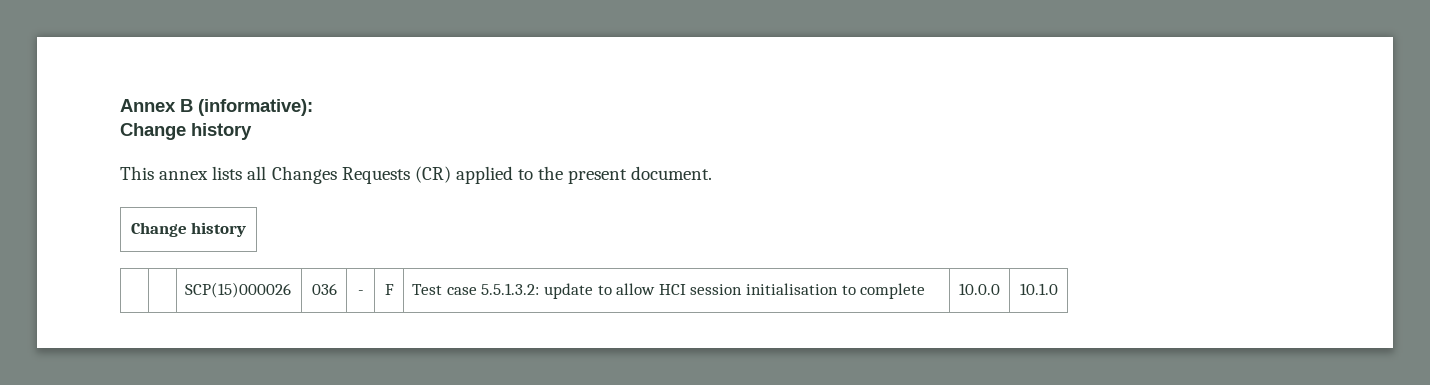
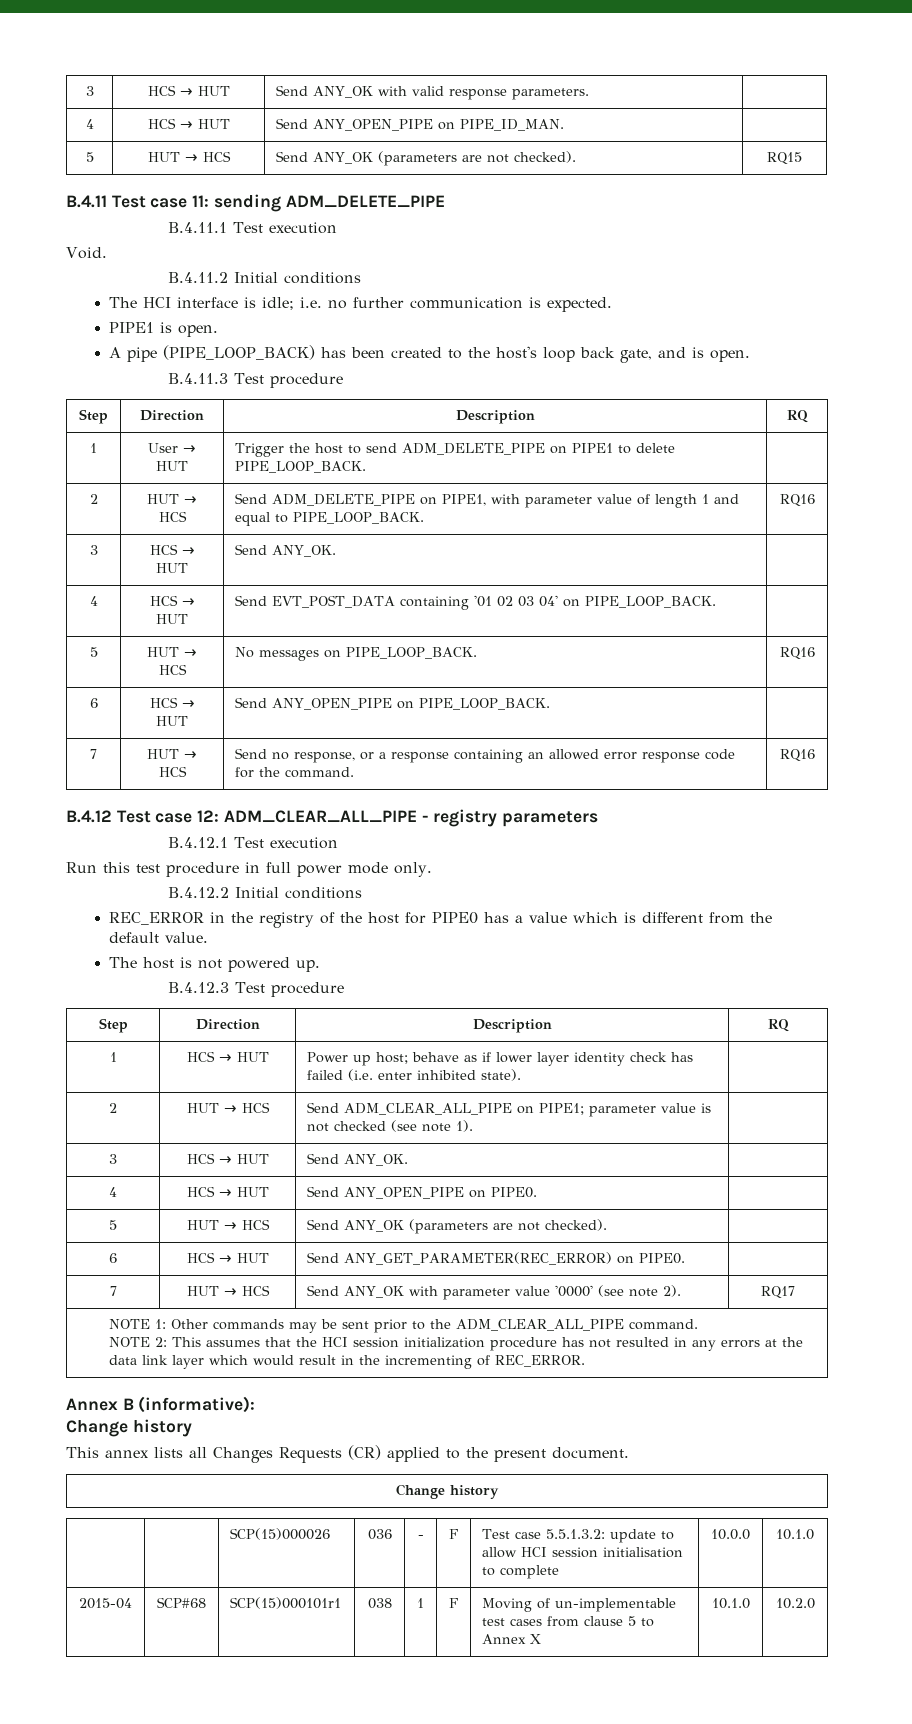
+ 3 | HCS → HUT | Send ANY_OK with valid response parameters. |
+ 4 | HCS → HUT | Send ANY_OPEN_PIPE on PIPE_ID_MAN. |
+ 5 | HUT → HCS | Send ANY_OK (parameters are not checked). | RQ15
+ B.4.11 Test case 11: sending ADM_DELETE_PIPE
+ B.4.11.1 Test execution
+ Void.
+ B.4.11.2 Initial conditions
+ The HCI interface is idle; i.e. no further communication is expected.
+ PIPE1 is open.
+ A pipe (PIPE_LOOP_BACK) has been created to the host's loop back gate, and is open.
+ B.4.11.3 Test procedure
+ Step | Direction | Description | RQ
+ 1 | User → HUT | Trigger the host to send ADM_DELETE_PIPE on PIPE1 to delete PIPE_LOOP_BACK. |
+ 2 | HUT → HCS | Send ADM_DELETE_PIPE on PIPE1, with parameter value of length 1 and equal to PIPE_LOOP_BACK. | RQ16
+ 3 | HCS → HUT | Send ANY_OK. |
+ 4 | HCS → HUT | Send EVT_POST_DATA containing '01 02 03 04' on PIPE_LOOP_BACK. |
+ 5 | HUT → HCS | No messages on PIPE_LOOP_BACK. | RQ16
+ 6 | HCS → HUT | Send ANY_OPEN_PIPE on PIPE_LOOP_BACK. |
+ 7 | HUT → HCS | Send no response, or a response containing an allowed error response code for the command. | RQ16
+ B.4.12 Test case 12: ADM_CLEAR_ALL_PIPE - registry parameters
+ B.4.12.1 Test execution
+ Run this test procedure in full power mode only.
+ B.4.12.2 Initial conditions
+ REC_ERROR in the registry of the host for PIPE0 has a value which is different from the default value.
+ The host is not powered up.
+ B.4.12.3 Test procedure
+ Step | Direction | Description | RQ
+ 1 | HCS → HUT | Power up host; behave as if lower layer identity check has failed (i.e. enter inhibited state). |
+ 2 | HUT → HCS | Send ADM_CLEAR_ALL_PIPE on PIPE1; parameter value is not checked (see note 1). |
+ 3 | HCS → HUT | Send ANY_OK. |
+ 4 | HCS → HUT | Send ANY_OPEN_PIPE on PIPE0. |
+ 5 | HUT → HCS | Send ANY_OK (parameters are not checked). |
+ 6 | HCS → HUT | Send ANY_GET_PARAMETER(REC_ERROR) on PIPE0. |
+ 7 | HUT → HCS | Send ANY_OK with parameter value '0000' (see note 2). | RQ17
+ NOTE 1: Other commands may be sent prior to the ADM_CLEAR_ALL_PIPE command.
+ NOTE 2: This assumes that the HCI session initialization procedure has not resulted in any errors at the data link layer which would result in the incrementing of REC_ERROR.
+ 2015-04 | SCP#68 | SCP(15)000101r1 | 038 | 1 | F | Moving of un-implementable test cases from clause 5 to Annex X | 10.1.0 | 10.2.0

